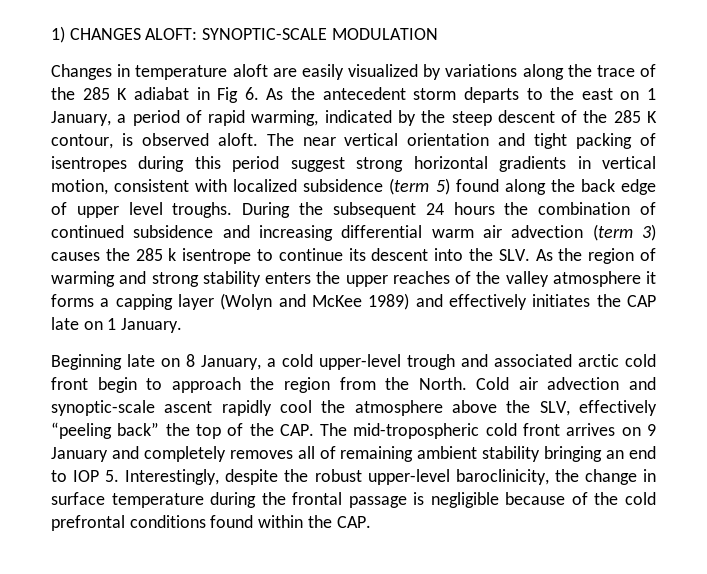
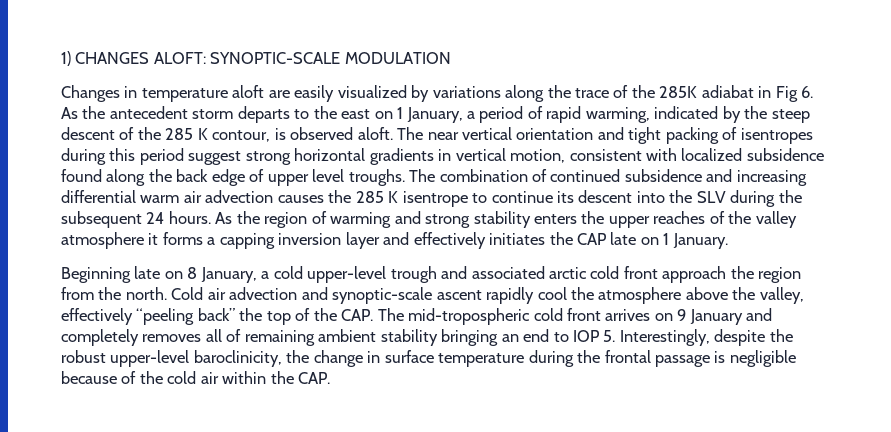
- Changes in temperature aloft are easily visualized by variations along the trace of the 285 K adiabat in Fig 6. As the antecedent storm departs to the east on 1 January, a period of rapid warming, indicated by the steep descent of the 285 K contour, is observed aloft.
+ Changes in temperature aloft are easily visualized by variations along the trace of the 285K adiabat in Fig 6. As the antecedent storm departs to the east on 1 January, a period of rapid warming, indicated by the steep descent of the 285 K contour, is observed aloft.
- The near vertical orientation and tight packing of isentropes during this period suggest strong horizontal gradients in vertical motion, consistent with localized subsidence (term 5) found along the back edge of upper level troughs.
+ The near vertical orientation and tight packing of isentropes during this period suggest strong horizontal gradients in vertical motion, consistent with localized subsidence found along the back edge of upper level troughs.
- During the subsequent 24 hours the combination of continued subsidence and increasing differential warm air advection (term 3) causes the 285 k isentrope to continue its descent into the SLV. As the region of warming and strong stability enters the upper reaches of the valley atmosphere it forms a capping layer (Wolyn and McKee 1989) and effectively initiates the CAP late on 1 January.
+ The combination of continued subsidence and increasing differential warm air advection causes the 285 K isentrope to continue its descent into the SLV during the subsequent 24 hours. As the region of warming and strong stability enters the upper reaches of the valley atmosphere it forms a capping inversion layer and effectively initiates the CAP late on 1 January.
- Beginning late on 8 January, a cold upper-level trough and associated arctic cold front begin to approach the region from the North.
+ Beginning late on 8 January, a cold upper-level trough and associated arctic cold front approach the region from the north.
- Cold air advection and synoptic-scale ascent rapidly cool the atmosphere above the SLV, effectively “peeling back” the top of the CAP. The mid-tropospheric cold front arrives on 9 January and completely removes all of remaining ambient stability bringing an end to IOP 5. Interestingly, despite the robust upper-level baroclinicity, the change in surface temperature during the frontal passage is negligible because of the cold prefrontal conditions found within the CAP.
+ Cold air advection and synoptic-scale ascent rapidly cool the atmosphere above the valley, effectively “peeling back” the top of the CAP. The mid-tropospheric cold front arrives on 9 January and completely removes all of remaining ambient stability bringing an end to IOP 5. Interestingly, despite the robust upper-level baroclinicity, the change in surface temperature during the frontal passage is negligible because of the cold air within the CAP.

